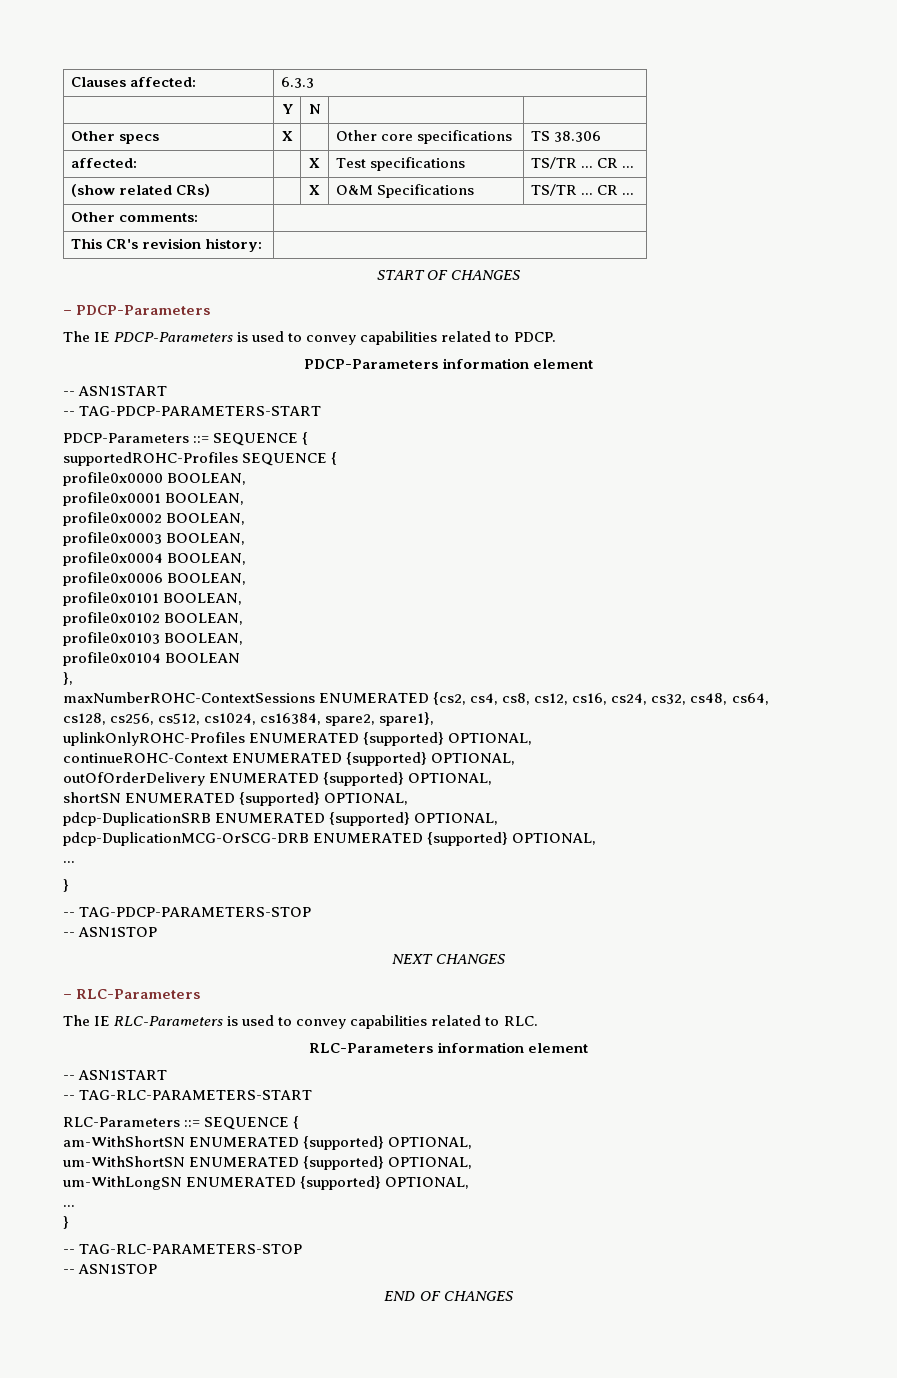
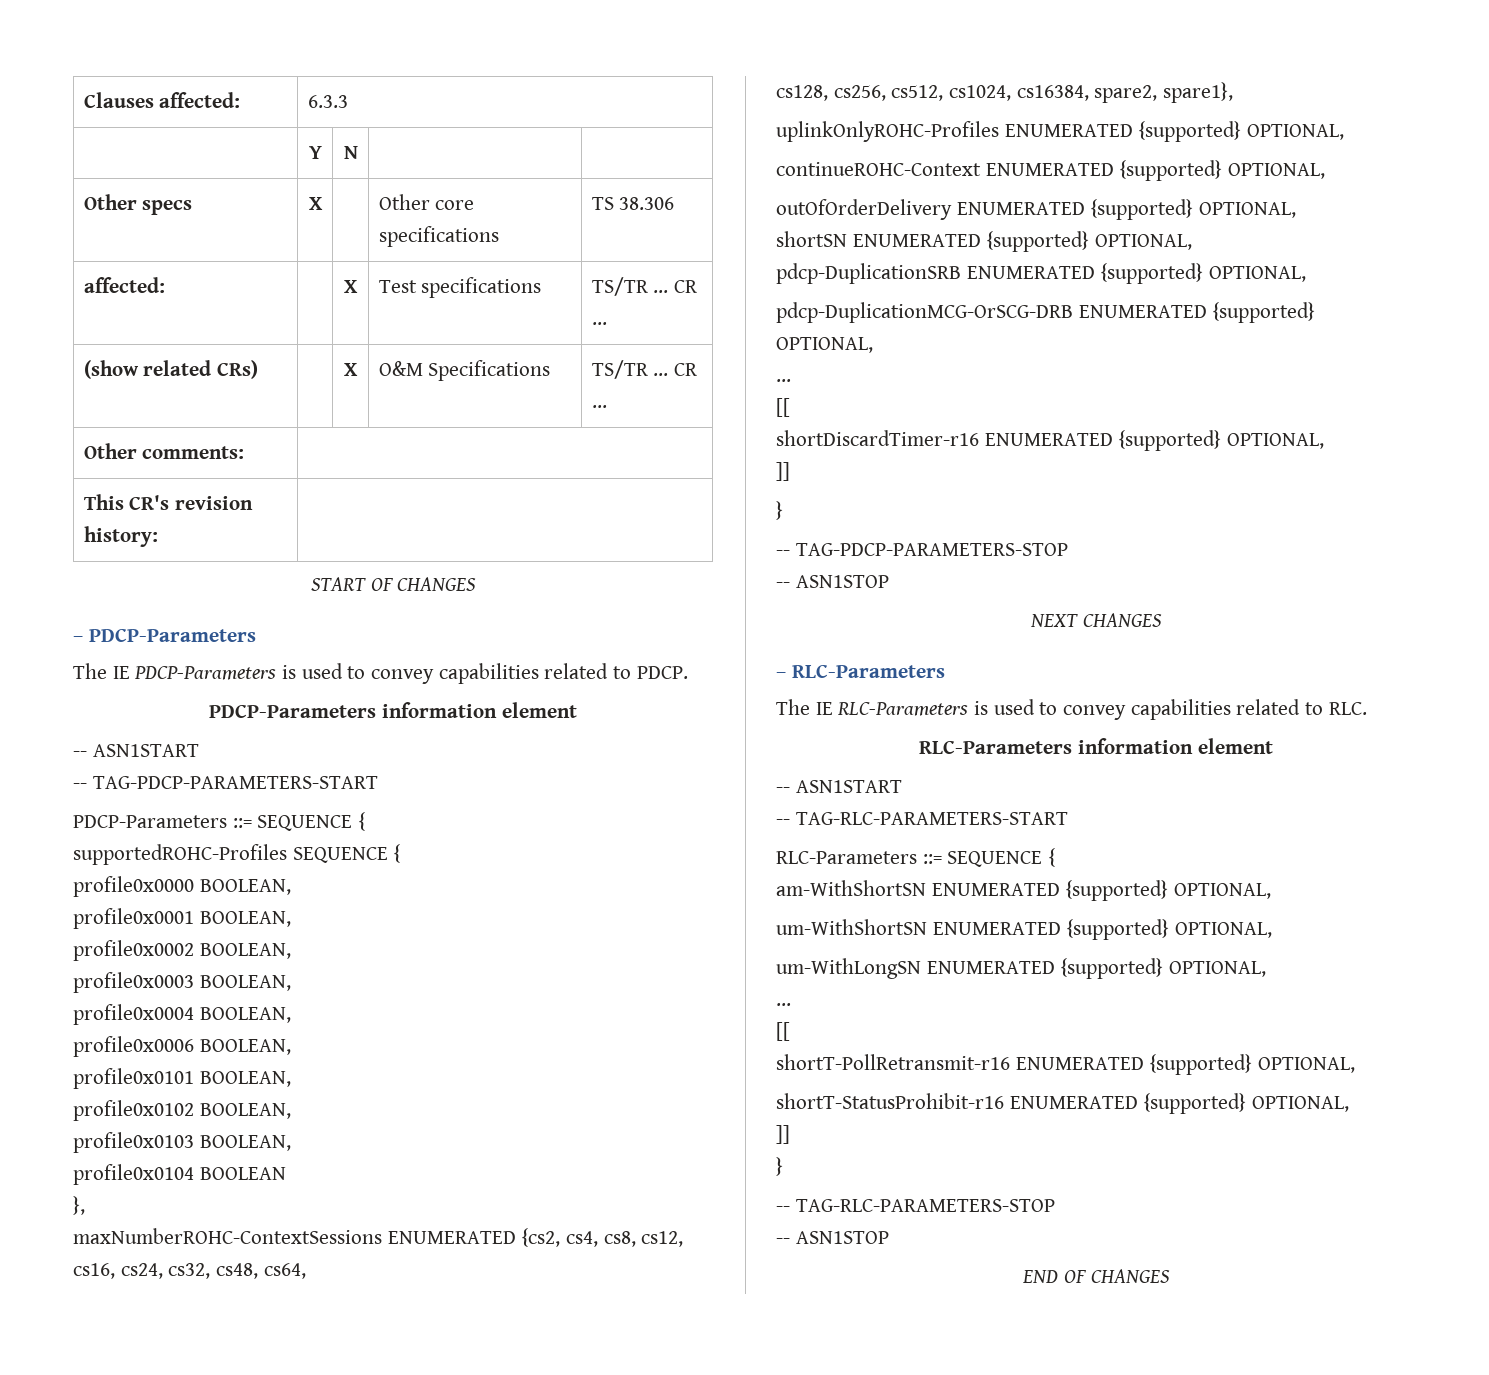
  pdcp-DuplicationMCG-OrSCG-DRB ENUMERATED {supported} OPTIONAL,
  ...
+ [[
+ shortDiscardTimer-r16 ENUMERATED {supported} OPTIONAL,
+ ]]
  um-WithLongSN ENUMERATED {supported} OPTIONAL,
  ...
+ [[
+ shortT-PollRetransmit-r16 ENUMERATED {supported} OPTIONAL,
+ shortT-StatusProhibit-r16 ENUMERATED {supported} OPTIONAL,
+ ]]

